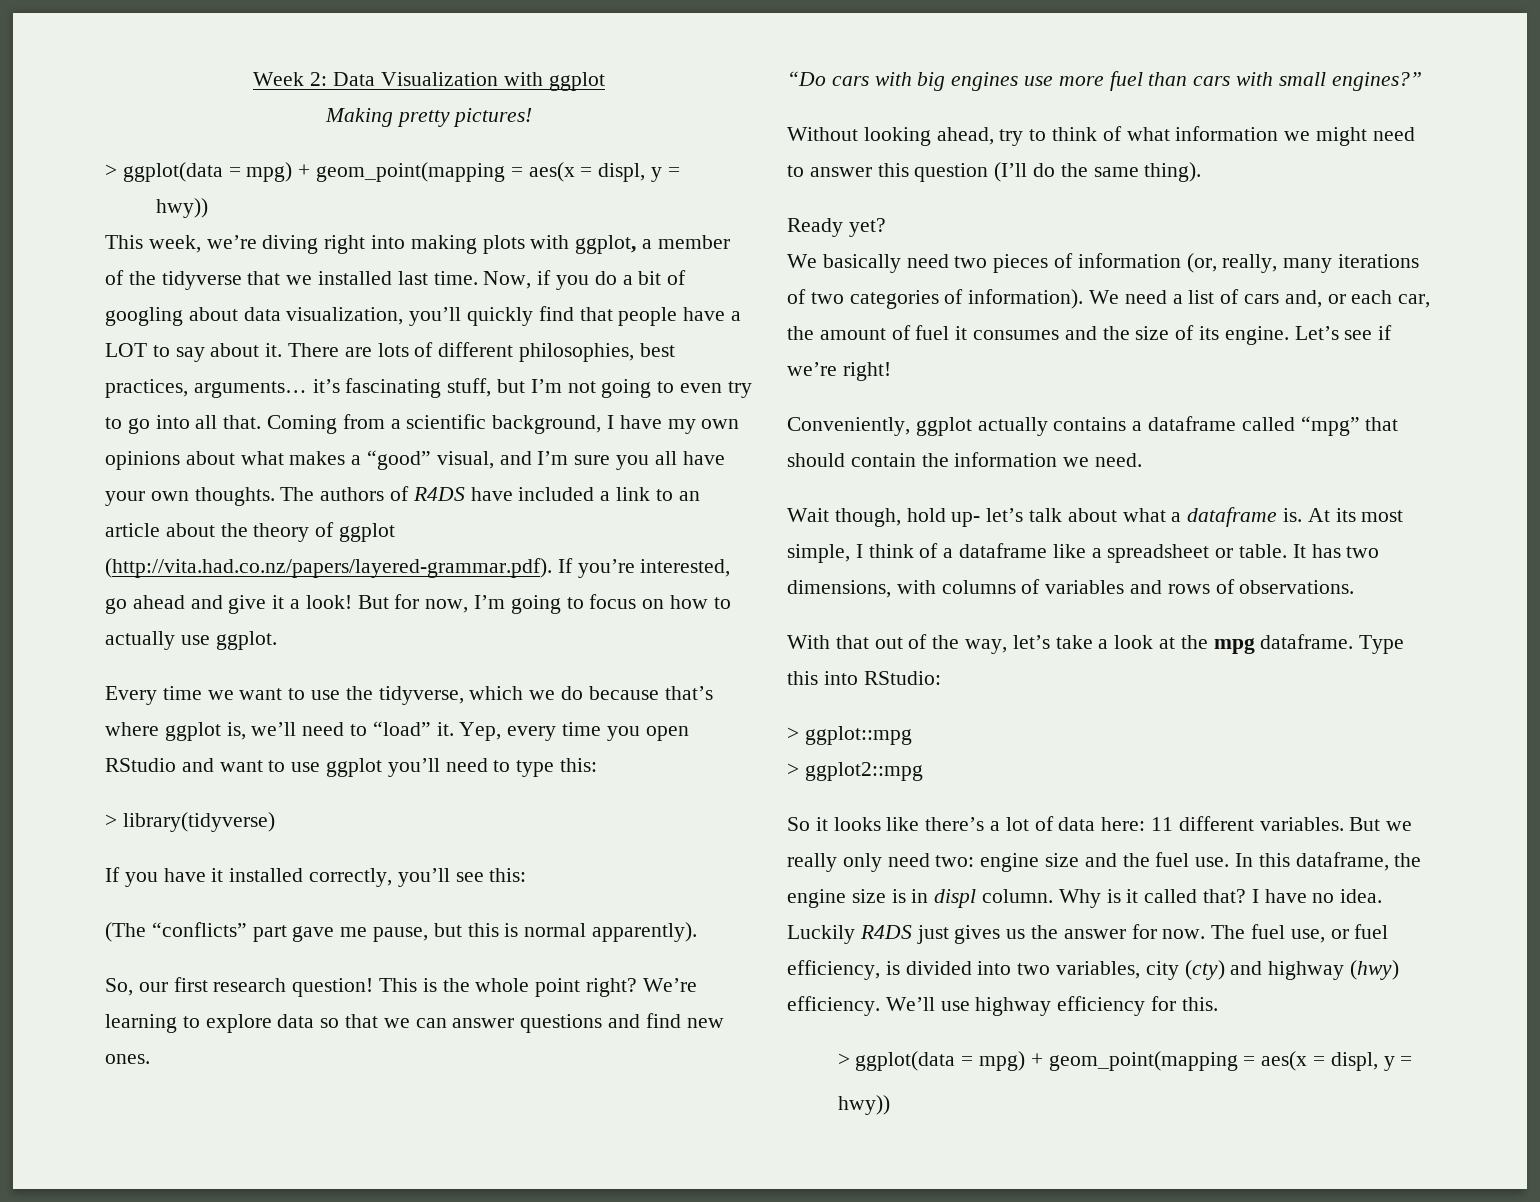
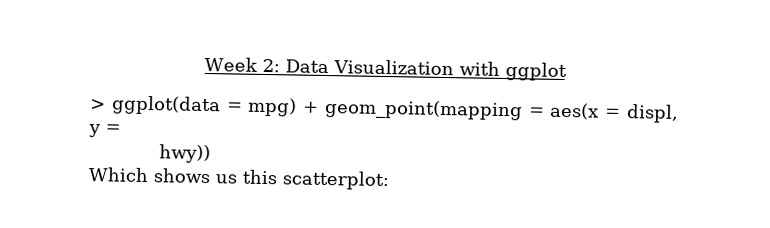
- Making pretty pictures!
- This week, we’re diving right into making plots with ggplot, a member of the tidyverse that we installed last time. Now, if you do a bit of googling about data visualization, you’ll quickly find that people have a LOT to say about it. There are lots of different philosophies, best practices, arguments… it’s fascinating stuff, but I’m not going to even try to go into all that. Coming from a scientific background, I have my own opinions about what makes a “good” visual, and I’m sure you all have your own thoughts. The authors of R4DS have included a link to an article about the theory of ggplot (http://vita.had.co.nz/papers/layered-grammar.pdf). If you’re interested, go ahead and give it a look! But for now, I’m going to focus on how to actually use ggplot.
- Every time we want to use the tidyverse, which we do because that’s where ggplot is, we’ll need to “load” it. Yep, every time you open RStudio and want to use ggplot you’ll need to type this:
- > library(tidyverse)
- If you have it installed correctly, you’ll see this:
- (The “conflicts” part gave me pause, but this is normal apparently).
- So, our first research question! This is the whole point right? We’re learning to explore data so that we can answer questions and find new ones.
- “Do cars with big engines use more fuel than cars with small engines?”
- Without looking ahead, try to think of what information we might need to answer this question (I’ll do the same thing).
- Ready yet?
- We basically need two pieces of information (or, really, many iterations of two categories of information). We need a list of cars and, or each car, the amount of fuel it consumes and the size of its engine. Let’s see if we’re right!
- Conveniently, ggplot actually contains a dataframe called “mpg” that should contain the information we need.
- Wait though, hold up- let’s talk about what a dataframe is. At its most simple, I think of a dataframe like a spreadsheet or table. It has two dimensions, with columns of variables and rows of observations.
- With that out of the way, let’s take a look at the mpg dataframe. Type this into RStudio:
- > ggplot::mpg
- > ggplot2::mpg
- So it looks like there’s a lot of data here: 11 different variables. But we really only need two: engine size and the fuel use. In this dataframe, the engine size is in displ column. Why is it called that? I have no idea. Luckily R4DS just gives us the answer for now. The fuel use, or fuel efficiency, is divided into two variables, city (cty) and highway (hwy) efficiency. We’ll use highway efficiency for this.
- > ggplot(data = mpg) + geom_point(mapping = aes(x = displ, y =
- hwy))
+ Which shows us this scatterplot:

